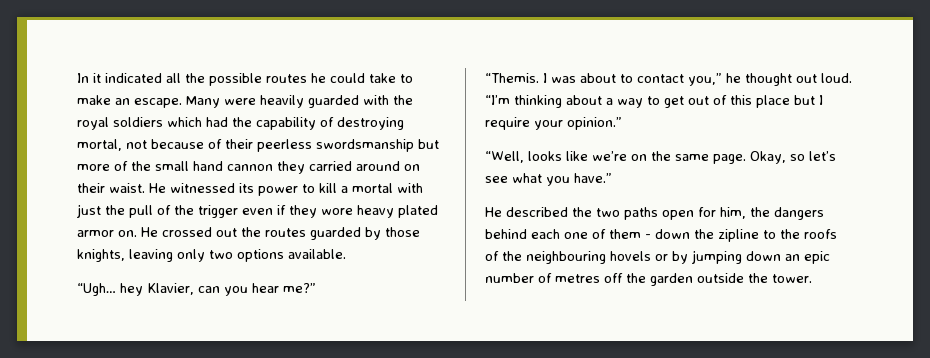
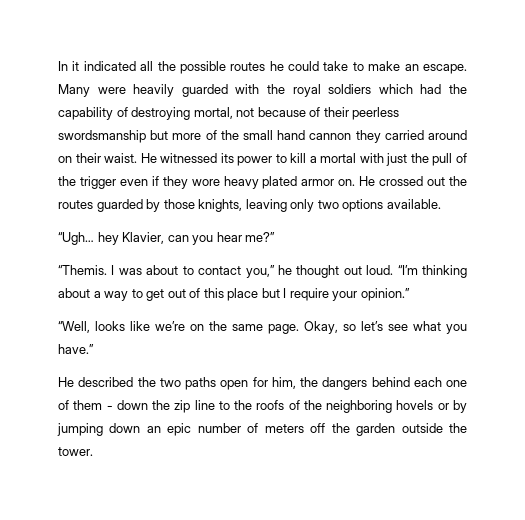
- He described the two paths open for him, the dangers behind each one of them - down the zipline to the roofs of the neighbouring hovels or by jumping down an epic number of metres off the garden outside the tower.
+ He described the two paths open for him, the dangers behind each one of them - down the zip line to the roofs of the neighboring hovels or by jumping down an epic number of meters off the garden outside the tower.

